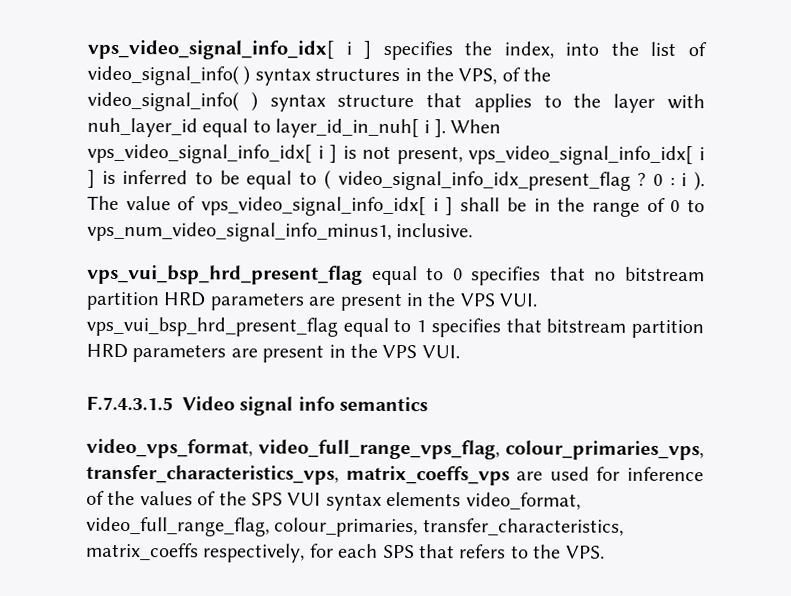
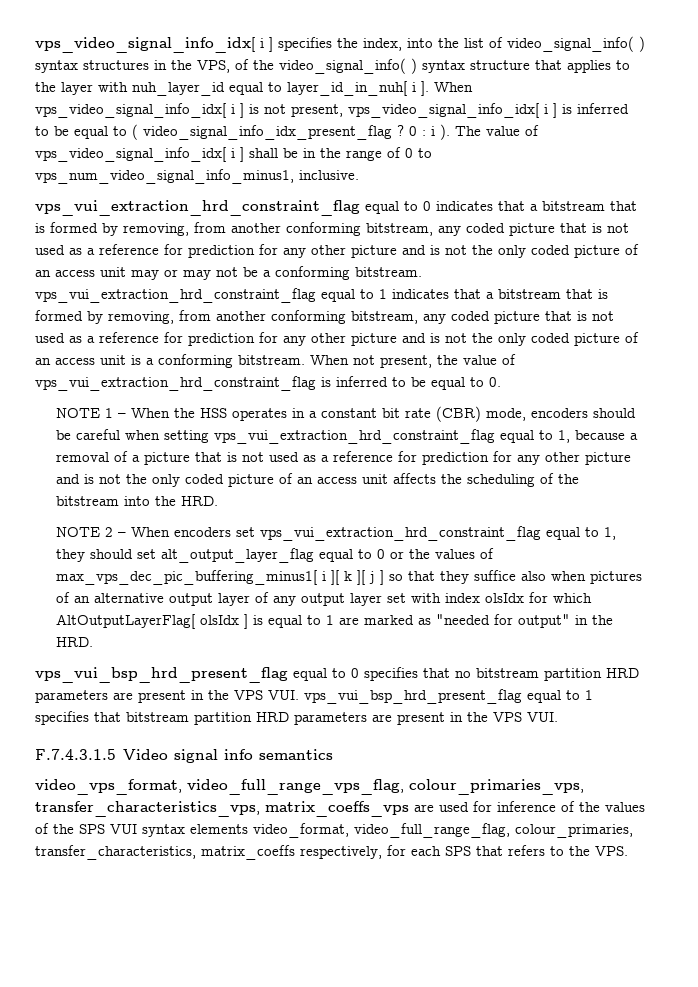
+ vps_vui_extraction_hrd_constraint_flag equal to 0 indicates that a bitstream that is formed by removing, from another conforming bitstream, any coded picture that is not used as a reference for prediction for any other picture and is not the only coded picture of an access unit may or may not be a conforming bitstream. vps_vui_extraction_hrd_constraint_flag equal to 1 indicates that a bitstream that is formed by removing, from another conforming bitstream, any coded picture that is not used as a reference for prediction for any other picture and is not the only coded picture of an access unit is a conforming bitstream. When not present, the value of vps_vui_extraction_hrd_constraint_flag is inferred to be equal to 0.
+ NOTE 1 – When the HSS operates in a constant bit rate (CBR) mode, encoders should be careful when setting vps_vui_extraction_hrd_constraint_flag equal to 1, because a removal of a picture that is not used as a reference for prediction for any other picture and is not the only coded picture of an access unit affects the scheduling of the bitstream into the HRD.
+ NOTE 2 – When encoders set vps_vui_extraction_hrd_constraint_flag equal to 1, they should set alt_output_layer_flag equal to 0 or the values of max_vps_dec_pic_buffering_minus1[ i ][ k ][ j ] so that they suffice also when pictures of an alternative output layer of any output layer set with index olsIdx for which AltOutputLayerFlag[ olsIdx ] is equal to 1 are marked as "needed for output" in the HRD.

